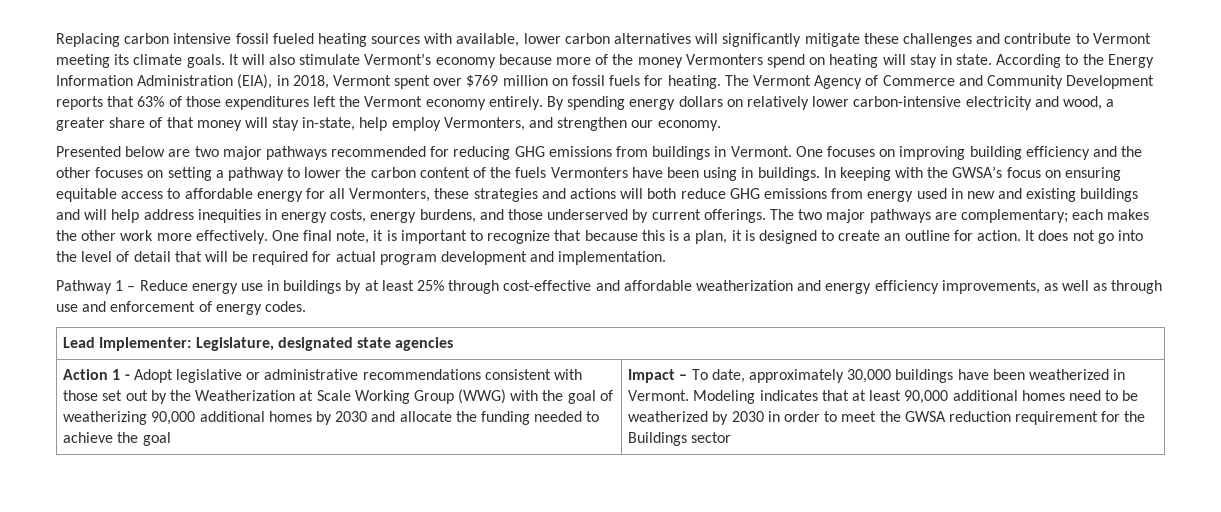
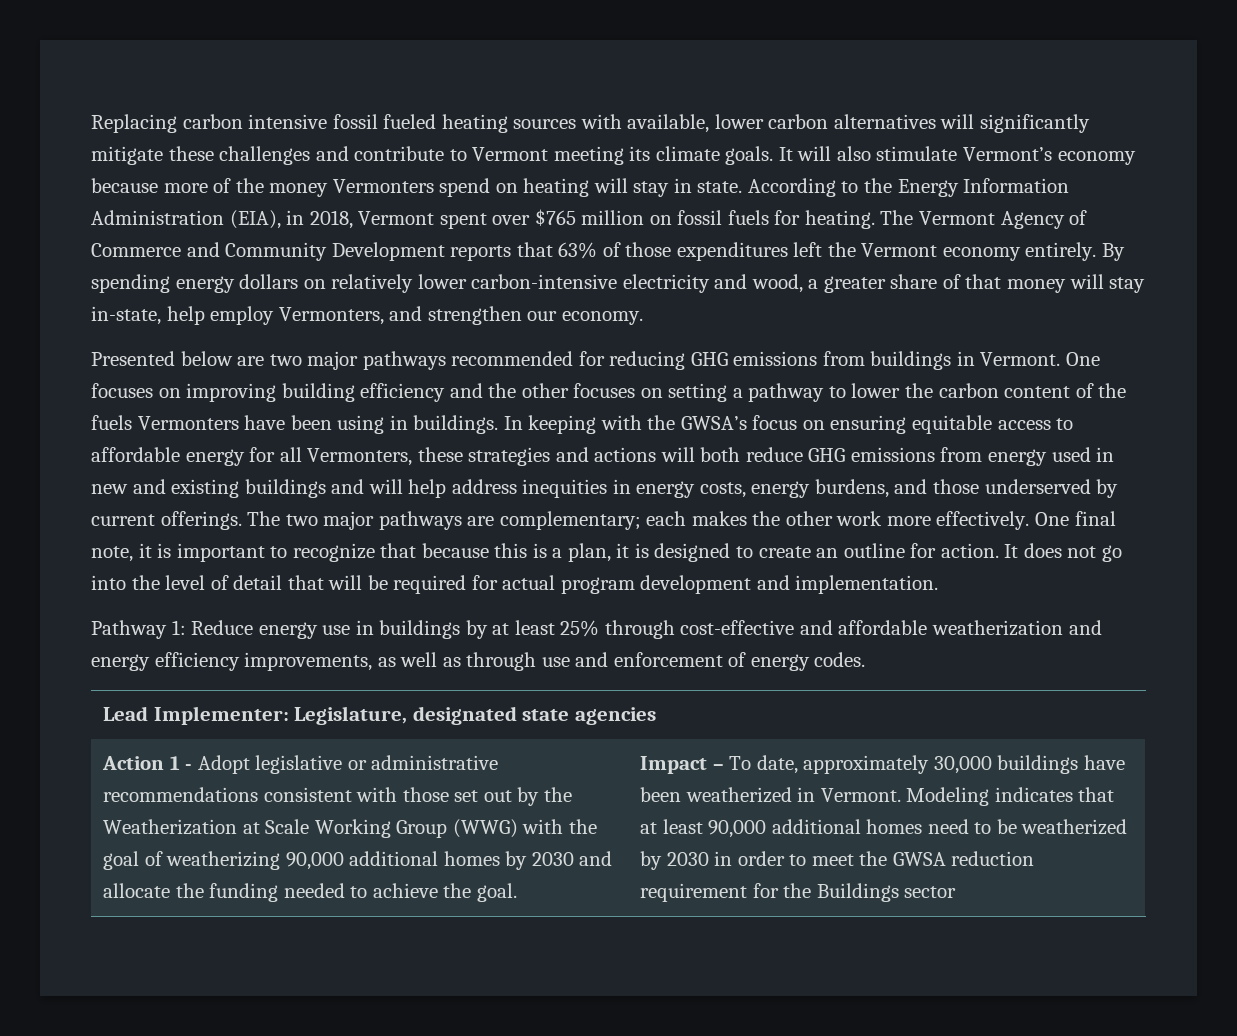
- According to the Energy Information Administration (EIA), in 2018, Vermont spent over $769 million on fossil fuels for heating.
+ According to the Energy Information Administration (EIA), in 2018, Vermont spent over $765 million on fossil fuels for heating.
- Pathway 1 – Reduce energy use in buildings by at least 25% through cost-effective and affordable weatherization and energy efficiency improvements, as well as through use and enforcement of energy codes.
+ Pathway 1: Reduce energy use in buildings by at least 25% through cost-effective and affordable weatherization and energy efficiency improvements, as well as through use and enforcement of energy codes.
- Action 1 - Adopt legislative or administrative recommendations consistent with those set out by the Weatherization at Scale Working Group (WWG) with the goal of weatherizing 90,000 additional homes by 2030 and allocate the funding needed to achieve the goal
+ Action 1 - Adopt legislative or administrative recommendations consistent with those set out by the Weatherization at Scale Working Group (WWG) with the goal of weatherizing 90,000 additional homes by 2030 and allocate the funding needed to achieve the goal.

